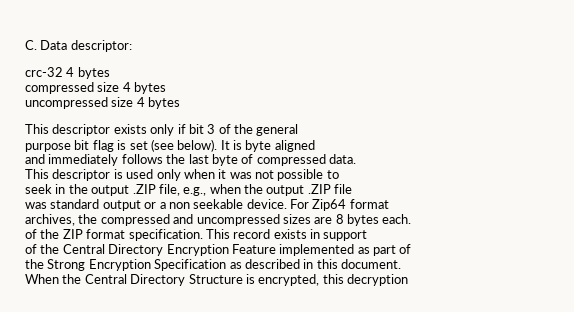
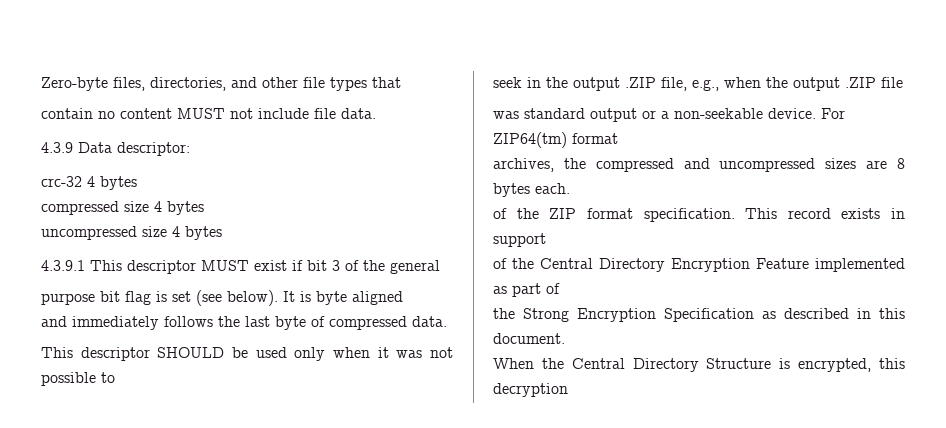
- C. Data descriptor:
+ Zero-byte files, directories, and other file types that
+ contain no content MUST not include file data.
+ 4.3.9 Data descriptor:
- This descriptor exists only if bit 3 of the general
+ 4.3.9.1 This descriptor MUST exist if bit 3 of the general
- This descriptor is used only when it was not possible to
+ This descriptor SHOULD be used only when it was not possible to
- was standard output or a non seekable device.
+ was standard output or a non-seekable device.
- For Zip64 format
+ For ZIP64(tm) format

